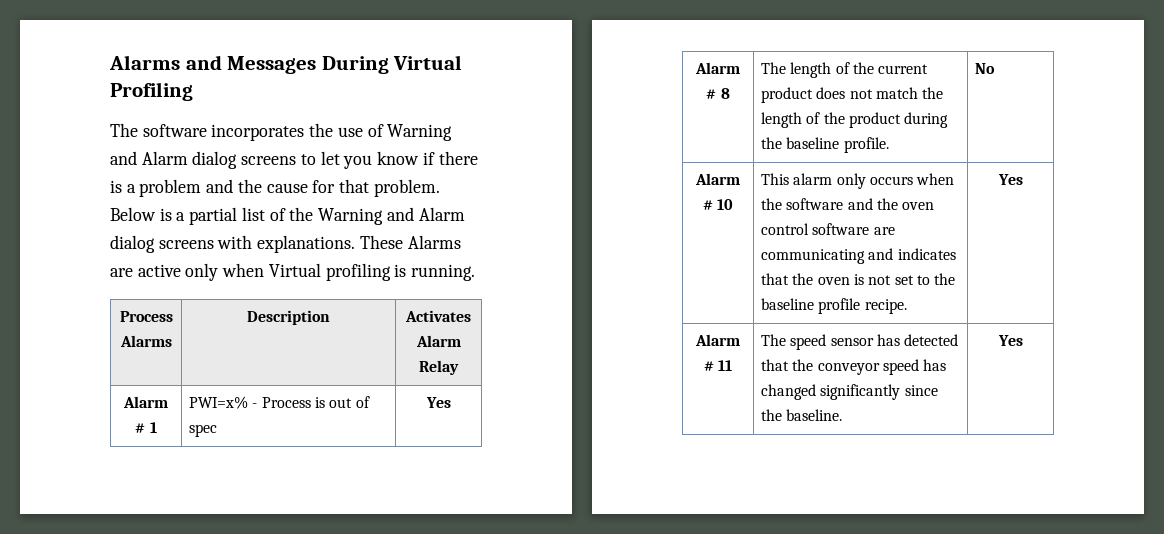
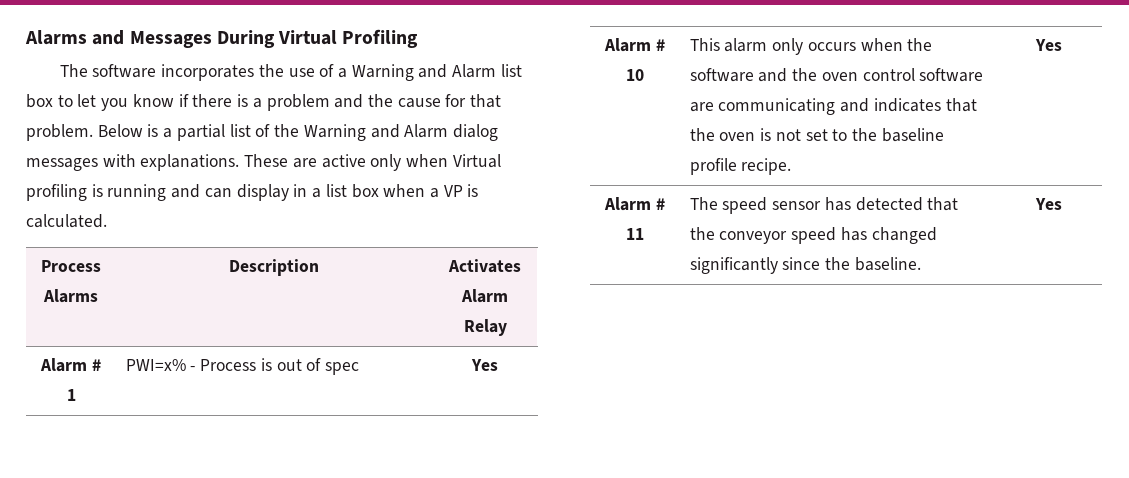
- The software incorporates the use of Warning and Alarm dialog screens to let you know if there is a problem and the cause for that problem.
+ The software incorporates the use of a Warning and Alarm list box to let you know if there is a problem and the cause for that problem.
- Below is a partial list of the Warning and Alarm dialog screens with explanations.
+ Below is a partial list of the Warning and Alarm dialog messages with explanations.
- These Alarms are active only when Virtual profiling is running.
+ These are active only when Virtual profiling is running and can display in a list box when a VP is calculated.
- Alarm # 8 | The length of the current product does not match the length of the product during the baseline profile. | No

